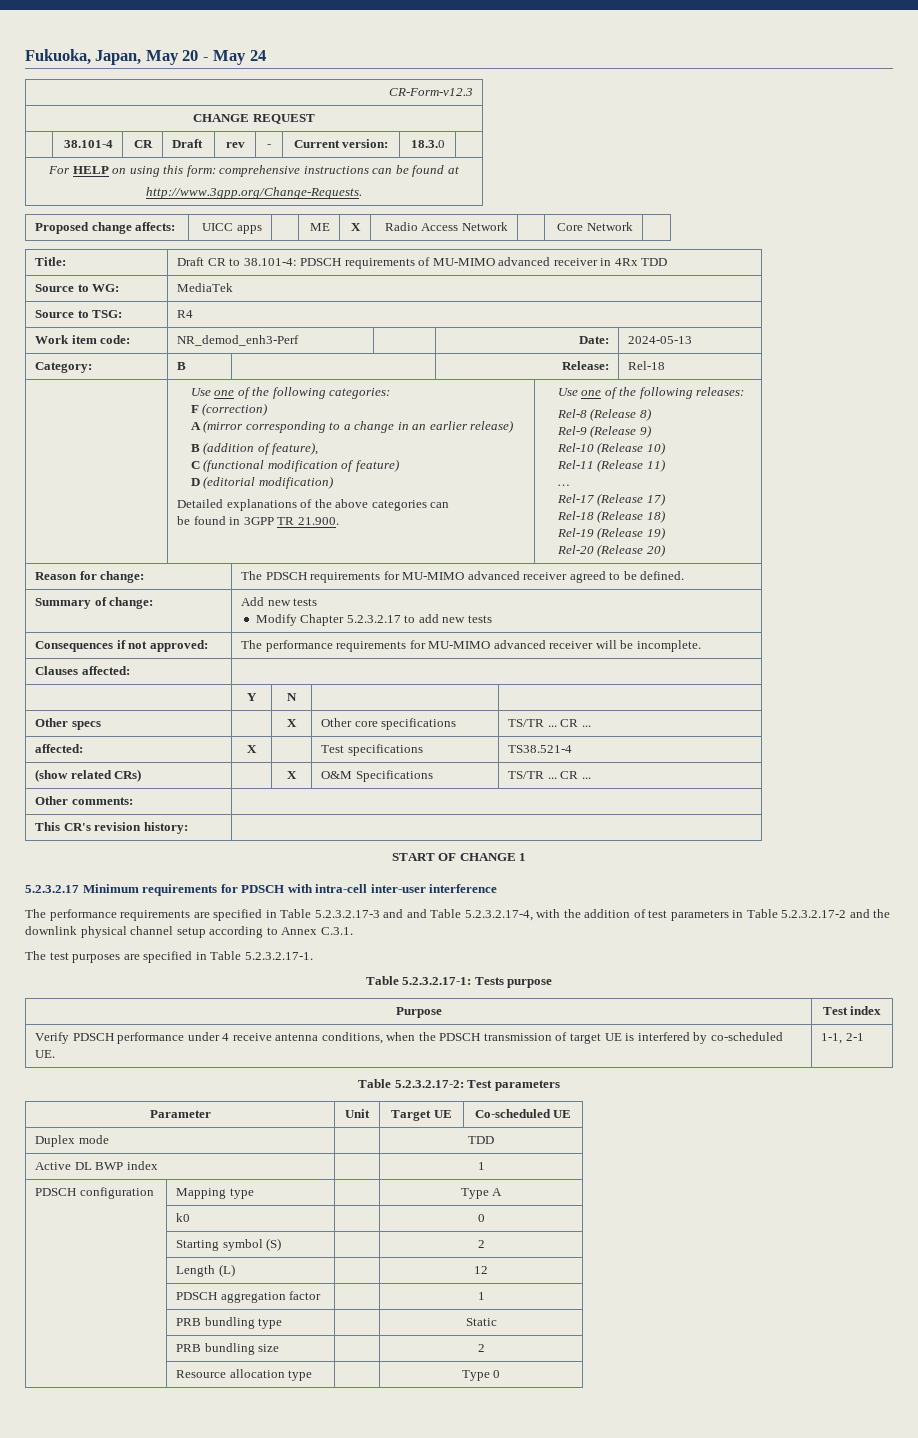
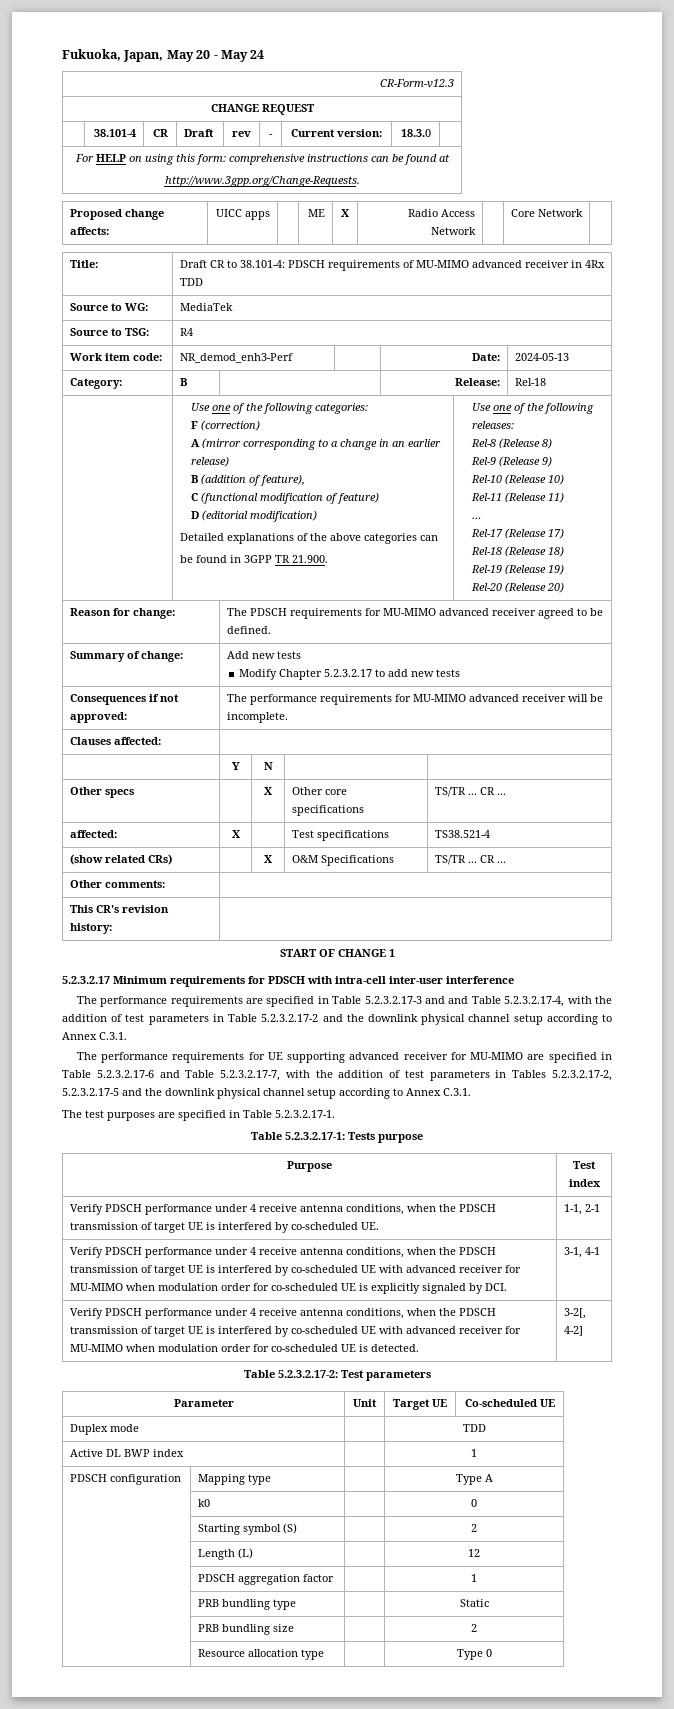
+ The performance requirements for UE supporting advanced receiver for MU-MIMO are specified in Table 5.2.3.2.17-6 and Table 5.2.3.2.17-7, with the addition of test parameters in Tables 5.2.3.2.17-2, 5.2.3.2.17-5 and the downlink physical channel setup according to Annex C.3.1.
+ Verify PDSCH performance under 4 receive antenna conditions, when the PDSCH transmission of target UE is interfered by co-scheduled UE with advanced receiver for MU-MIMO when modulation order for co-scheduled UE is explicitly signaled by DCI. | 3-1, 4-1
+ Verify PDSCH performance under 4 receive antenna conditions, when the PDSCH transmission of target UE is interfered by co-scheduled UE with advanced receiver for MU-MIMO when modulation order for co-scheduled UE is detected. | 3-2[, 4-2]

